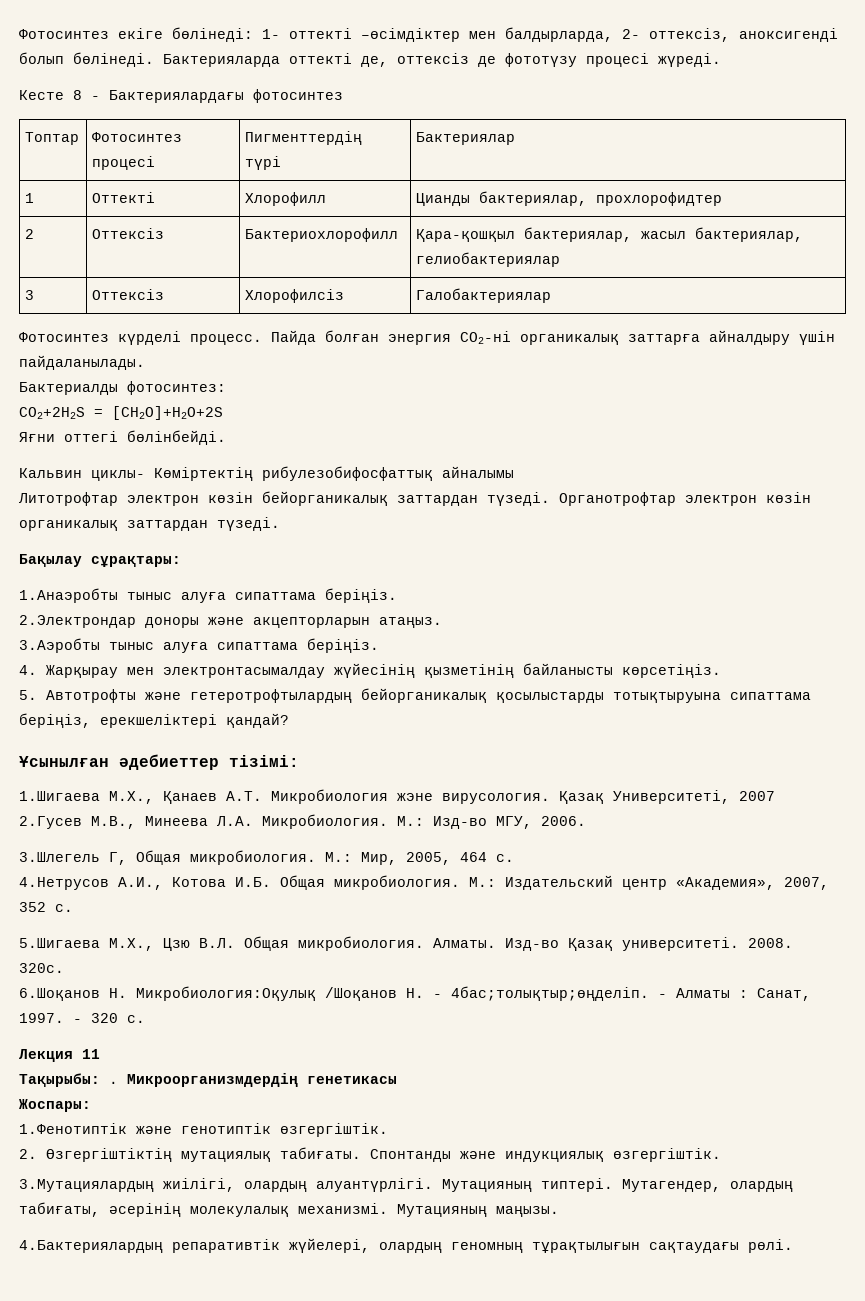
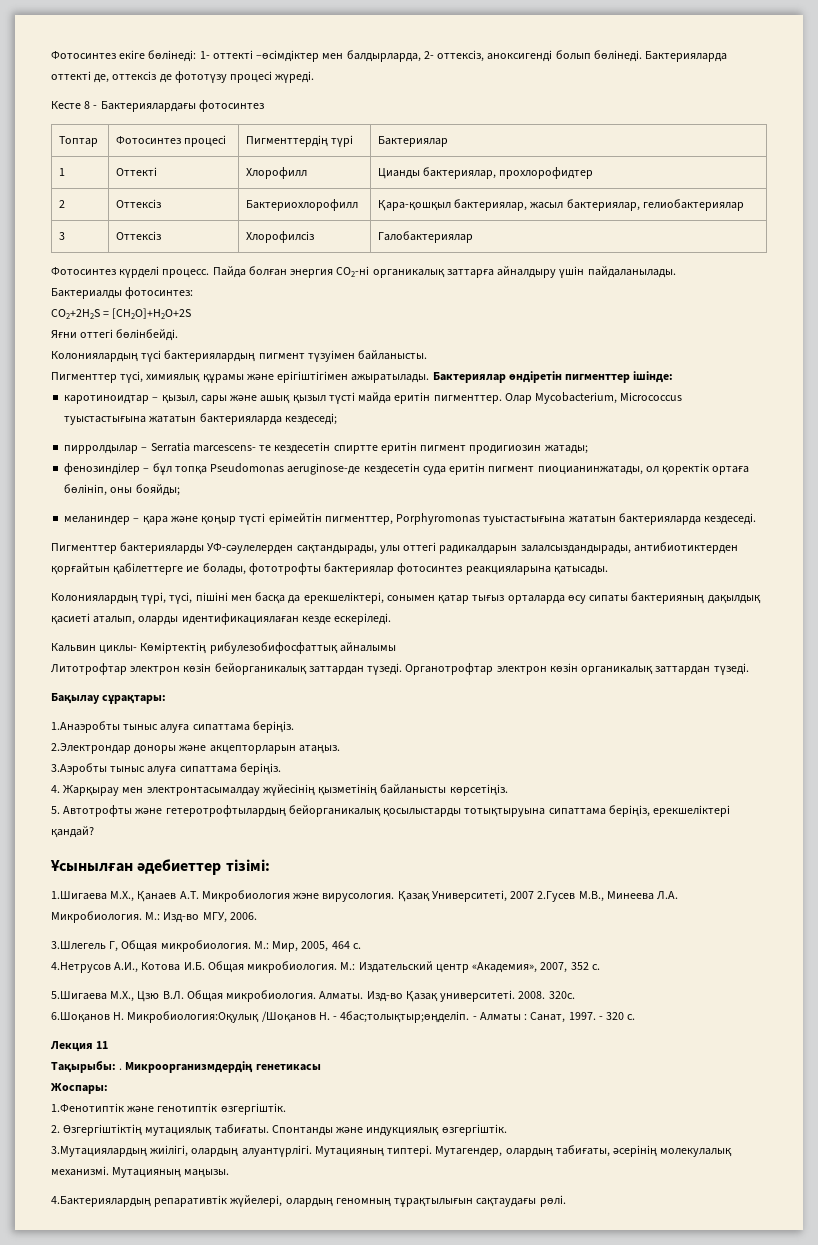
+ Колониялардың түсі бактериялардың пигмент түзуімен байланысты.
+ Пигменттер түсі, химиялық құрамы және ерігіштігімен ажыратылады. Бактериялар өндіретін пигменттер ішінде:
+ каротиноидтар – қызыл, сары және ашық қызыл түсті майда еритін пигменттер. Олар Mycobacterium, Micrococcus туыстастығына жататын бактерияларда кездеседі;
+ пирролдылар – Serratia marcescens- те кездесетін спиртте еритін пигмент продигиозин жатады;
+ фенозинділер – бұл топқа Pseudomonas aeruginose-де кездесетін суда еритін пигмент пиоцианинжатады, ол қоректік ортаға бөлініп, оны бояйды;
+ меланиндер – қара және қоңыр түсті ерімейтін пигменттер, Porphyromonas туыстастығына жататын бактерияларда кездеседі.
+ Пигменттер бактерияларды УФ-сәулелерден сақтандырады, улы оттегі радикалдарын залалсыздандырады, антибиотиктерден қорғайтын қабілеттерге ие болады, фототрофты бактериялар фотосинтез реакцияларына қатысады.
+ Колониялардың түрі, түсі, пішіні мен басқа да ерекшеліктері, сонымен қатар тығыз орталарда өсу сипаты бактерияның дақылдық қасиеті аталып, оларды идентификациялаған кезде ескеріледі.

